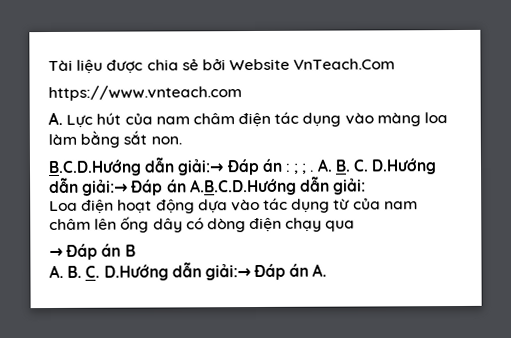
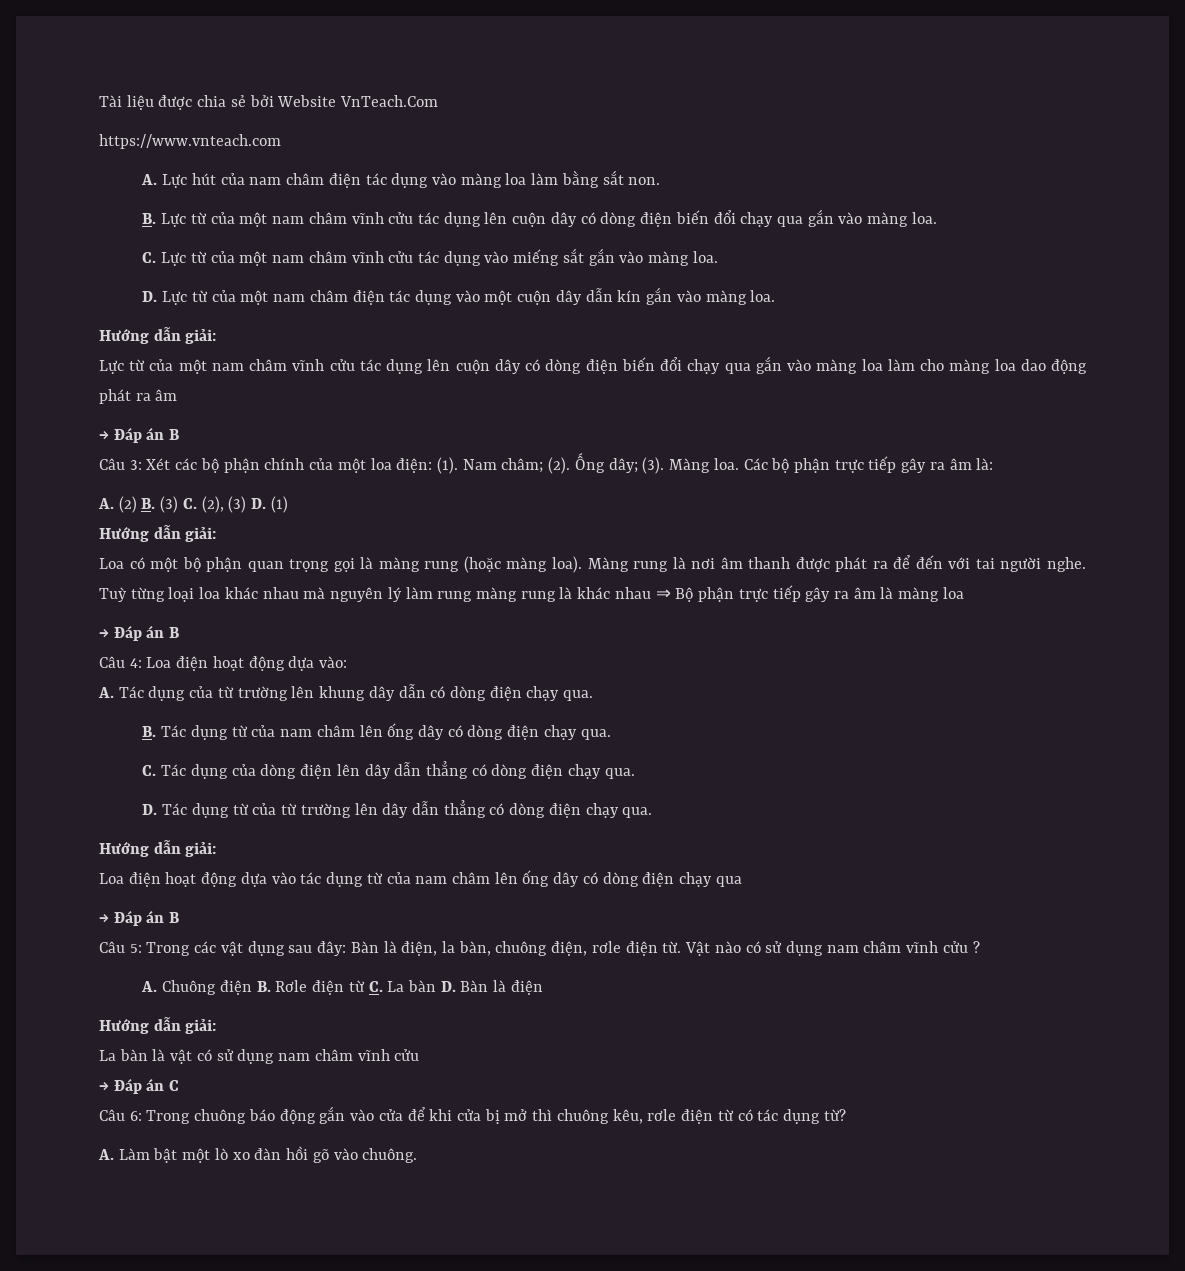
- B.C.D.Hướng dẫn giải:→ Đáp án : ; ; . A. B. C. D.Hướng dẫn giải:→ Đáp án A.B.C.D.Hướng dẫn giải:
+ B. Lực từ của một nam châm vĩnh cửu tác dụng lên cuộn dây có dòng điện biến đổi chạy qua gắn vào màng loa.
+ C. Lực từ của một nam châm vĩnh cửu tác dụng vào miếng sắt gắn vào màng loa.
+ D. Lực từ của một nam châm điện tác dụng vào một cuộn dây dẫn kín gắn vào màng loa.
+ Hướng dẫn giải:
+ Lực từ của một nam châm vĩnh cửu tác dụng lên cuộn dây có dòng điện biến đổi chạy qua gắn vào màng loa làm cho màng loa dao động phát ra âm
+ → Đáp án B
+ Câu 3: Xét các bộ phận chính của một loa điện: (1). Nam châm; (2). Ống dây; (3). Màng loa. Các bộ phận trực tiếp gây ra âm là:
+ A. (2) B. (3) C. (2), (3) D. (1)
+ Hướng dẫn giải:
+ Loa có một bộ phận quan trọng gọi là màng rung (hoặc màng loa). Màng rung là nơi âm thanh được phát ra để đến với tai người nghe. Tuỳ từng loại loa khác nhau mà nguyên lý làm rung màng rung là khác nhau ⇒ Bộ phận trực tiếp gây ra âm là màng loa
+ → Đáp án B
+ Câu 4: Loa điện hoạt động dựa vào:
+ A. Tác dụng của từ trường lên khung dây dẫn có dòng điện chạy qua.
+ B. Tác dụng từ của nam châm lên ống dây có dòng điện chạy qua.
+ C. Tác dụng của dòng điện lên dây dẫn thẳng có dòng điện chạy qua.
+ D. Tác dụng từ của từ trường lên dây dẫn thẳng có dòng điện chạy qua.
+ Hướng dẫn giải:
- A. B. C. D.Hướng dẫn giải:→ Đáp án A.
+ Câu 5: Trong các vật dụng sau đây: Bàn là điện, la bàn, chuông điện, rơle điện từ. Vật nào có sử dụng nam châm vĩnh cửu ?
+ A. Chuông điện B. Rơle điện từ C. La bàn D. Bàn là điện
+ Hướng dẫn giải:
+ La bàn là vật có sử dụng nam châm vĩnh cửu
+ → Đáp án C
+ Câu 6: Trong chuông báo động gắn vào cửa để khi cửa bị mở thì chuông kêu, rơle điện từ có tác dụng từ?
+ A. Làm bật một lò xo đàn hồi gõ vào chuông.

